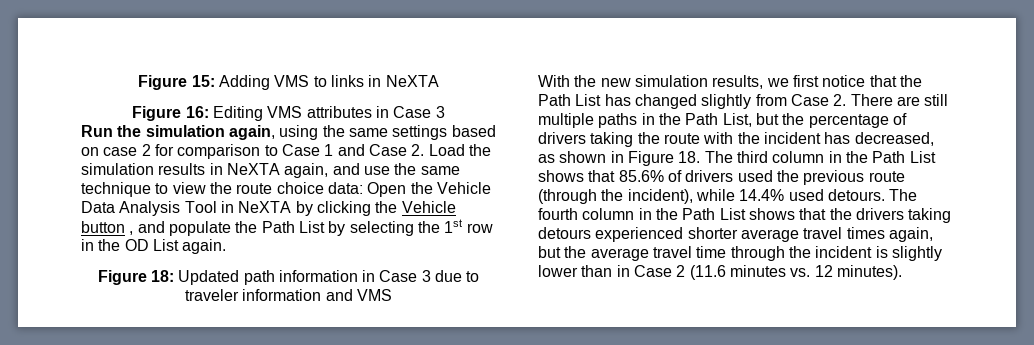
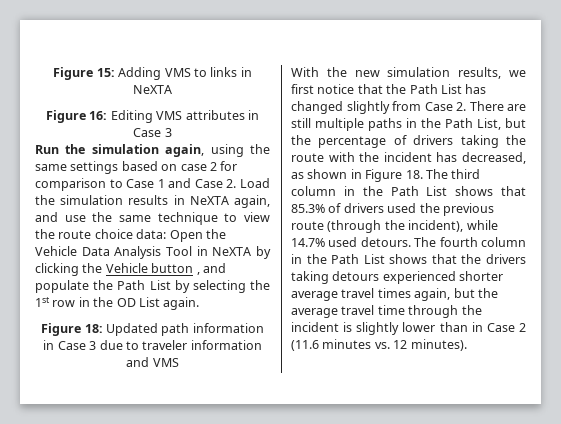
- With the new simulation results, we first notice that the Path List has changed slightly from Case 2. There are still multiple paths in the Path List, but the percentage of drivers taking the route with the incident has decreased, as shown in Figure 18. The third column in the Path List shows that 85.6% of drivers used the previous route (through the incident), while 14.4% used detours.
+ With the new simulation results, we first notice that the Path List has changed slightly from Case 2. There are still multiple paths in the Path List, but the percentage of drivers taking the route with the incident has decreased, as shown in Figure 18. The third column in the Path List shows that 85.3% of drivers used the previous route (through the incident), while 14.7% used detours.

